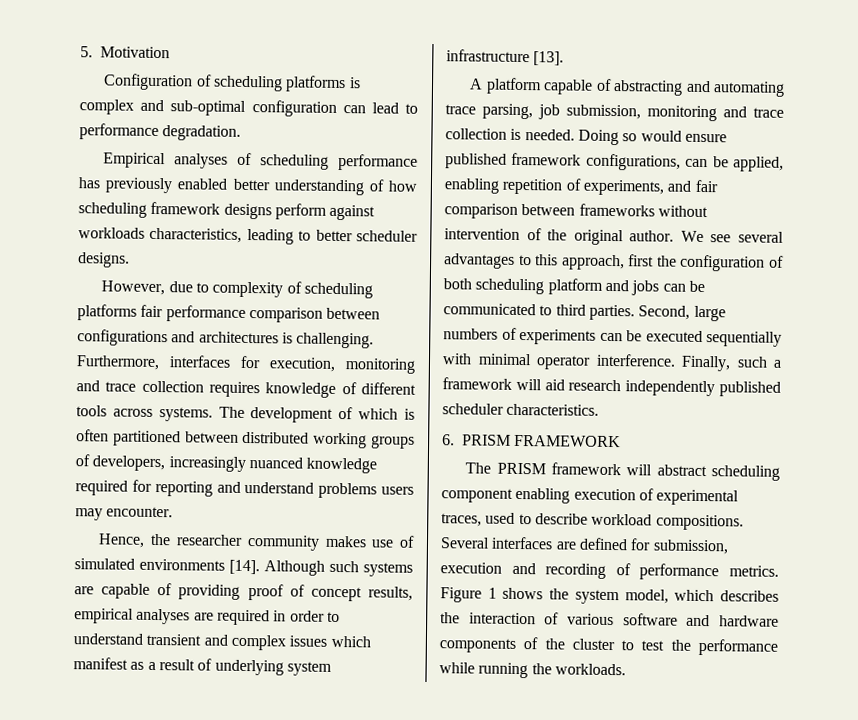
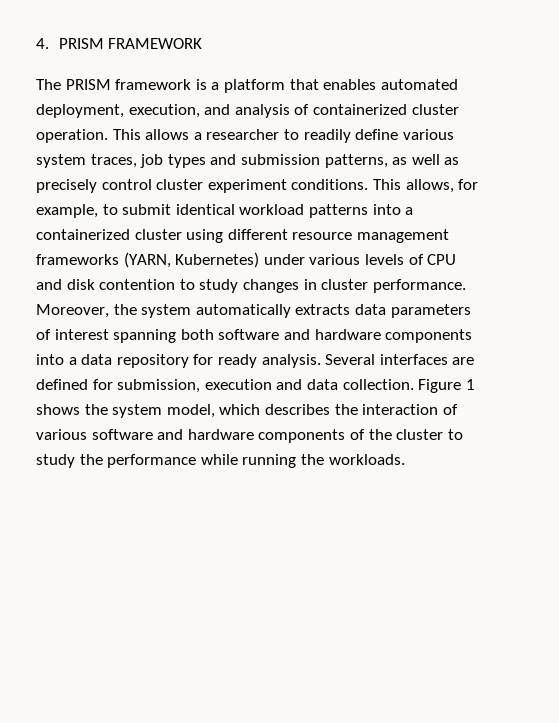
- 5. Motivation
- Configuration of scheduling platforms is complex and sub-optimal configuration can lead to performance degradation.
- Empirical analyses of scheduling performance has previously enabled better understanding of how scheduling framework designs perform against workloads characteristics, leading to better scheduler designs.
- However, due to complexity of scheduling platforms fair performance comparison between configurations and architectures is challenging. Furthermore, interfaces for execution, monitoring and trace collection requires knowledge of different tools across systems. The development of which is often partitioned between distributed working groups of developers, increasingly nuanced knowledge required for reporting and understand problems users may encounter.
- Hence, the researcher community makes use of simulated environments [14]. Although such systems are capable of providing proof of concept results, empirical analyses are required in order to understand transient and complex issues which manifest as a result of underlying system infrastructure [13].
- A platform capable of abstracting and automating trace parsing, job submission, monitoring and trace collection is needed. Doing so would ensure published framework configurations, can be applied, enabling repetition of experiments, and fair comparison between frameworks without intervention of the original author. We see several advantages to this approach, first the configuration of both scheduling platform and jobs can be communicated to third parties. Second, large numbers of experiments can be executed sequentially with minimal operator interference. Finally, such a framework will aid research independently published scheduler characteristics.
- 6. PRISM FRAMEWORK
+ 4. PRISM FRAMEWORK
- The PRISM framework will abstract scheduling component enabling execution of experimental traces, used to describe workload compositions.
+ The PRISM framework is a platform that enables automated deployment, execution, and analysis of containerized cluster operation. This allows a researcher to readily define various system traces, job types and submission patterns, as well as precisely control cluster experiment conditions. This allows, for example, to submit identical workload patterns into a containerized cluster using different resource management frameworks (YARN, Kubernetes) under various levels of CPU and disk contention to study changes in cluster performance. Moreover, the system automatically extracts data parameters of interest spanning both software and hardware components into a data repository for ready analysis.
- Several interfaces are defined for submission, execution and recording of performance metrics.
+ Several interfaces are defined for submission, execution and data collection.
- Figure 1 shows the system model, which describes the interaction of various software and hardware components of the cluster to test the performance while running the workloads.
+ Figure 1 shows the system model, which describes the interaction of various software and hardware components of the cluster to study the performance while running the workloads.

